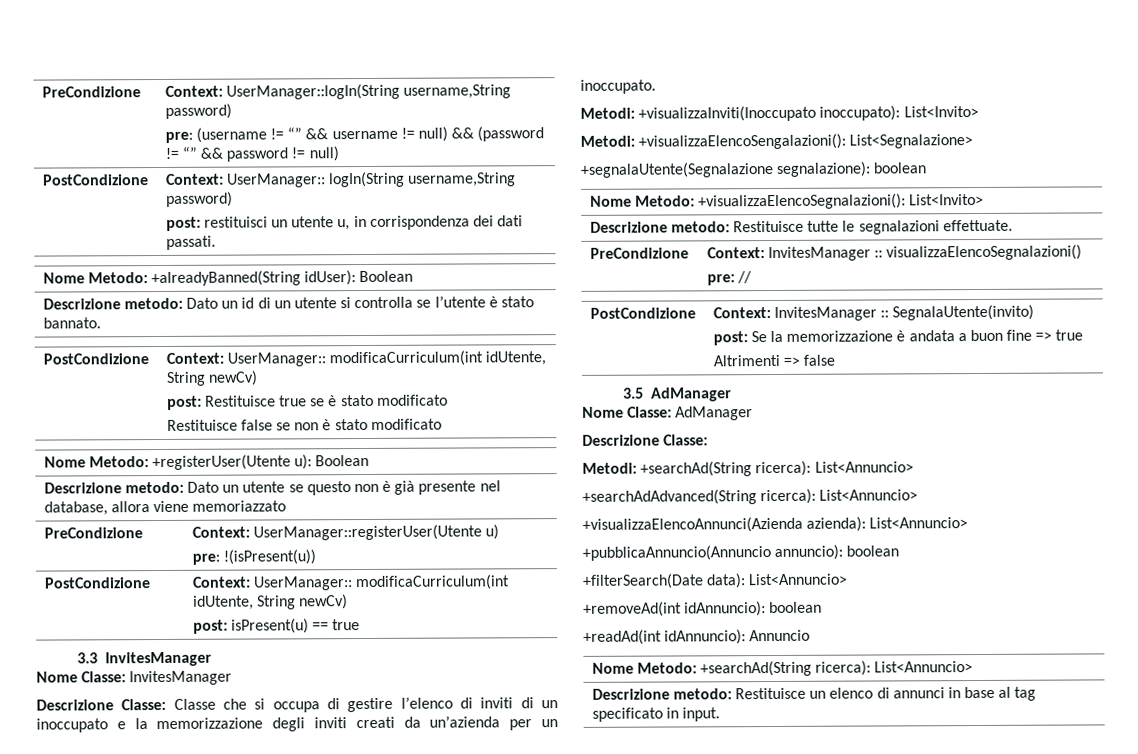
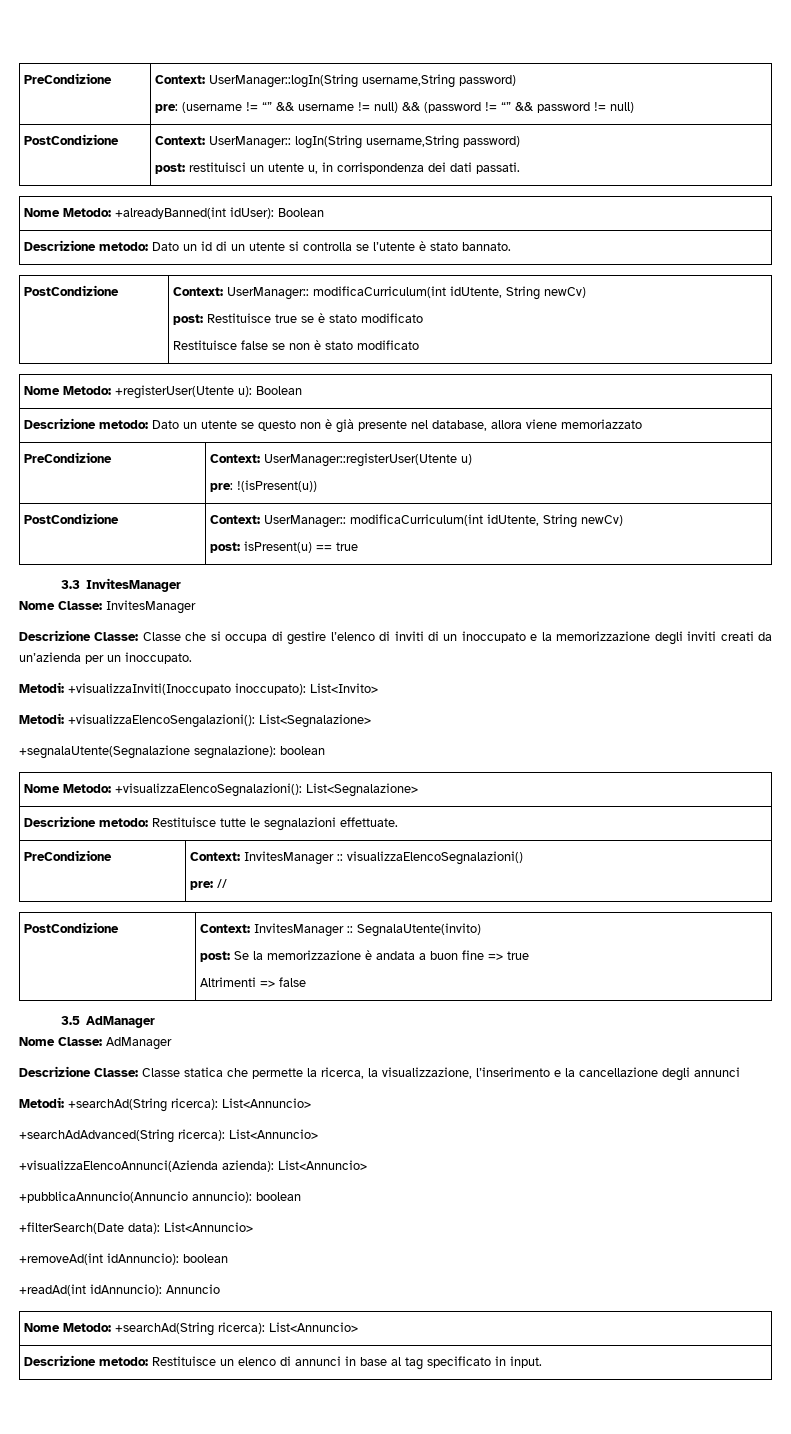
- Nome Metodo: +alreadyBanned(String idUser): Boolean
+ Nome Metodo: +alreadyBanned(int idUser): Boolean
- Nome Metodo: +visualizzaElencoSegnalazioni(): List<Invito>
+ Nome Metodo: +visualizzaElencoSegnalazioni(): List<Segnalazione>
  Nome Classe: AdManager
- Descrizione Classe:
+ Descrizione Classe: Classe statica che permette la ricerca, la visualizzazione, l’inserimento e la cancellazione degli annunci

